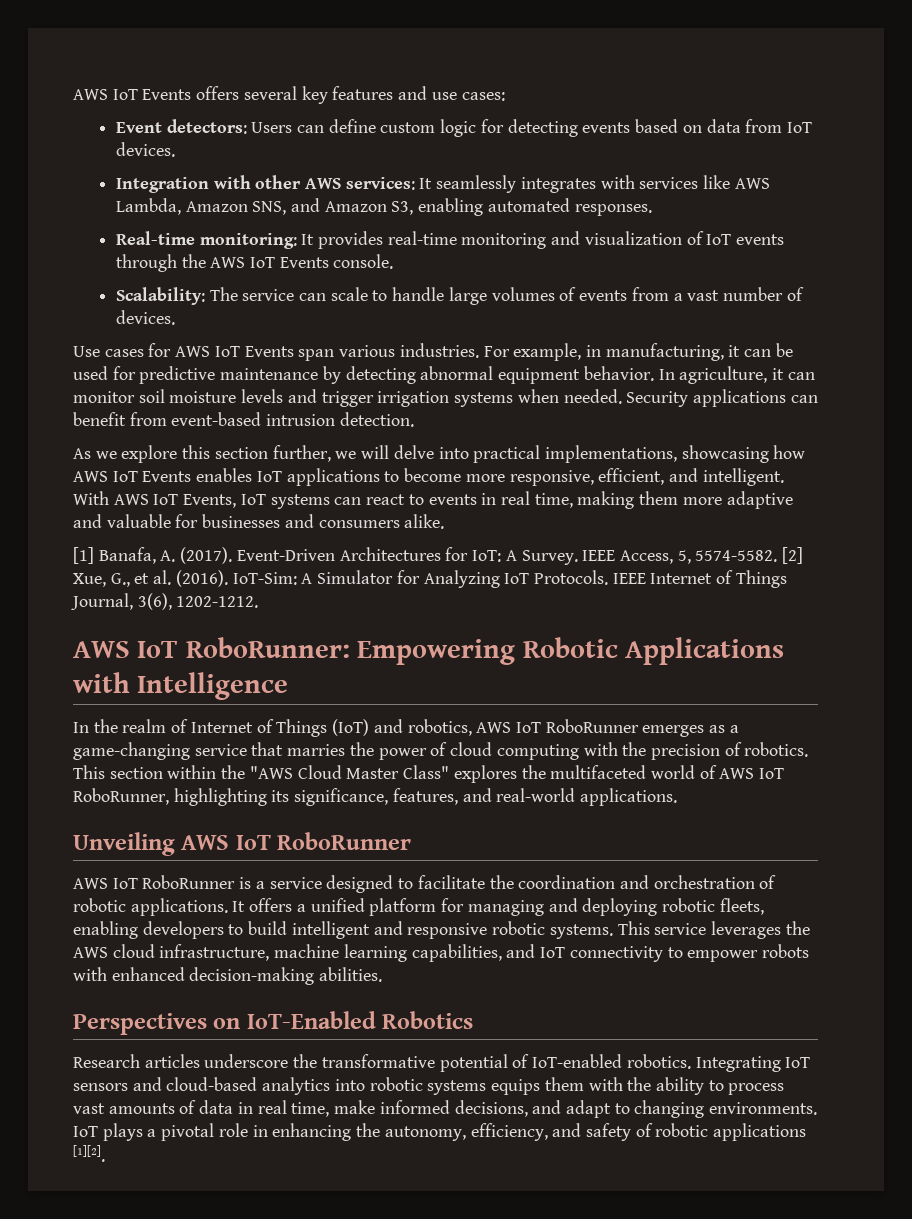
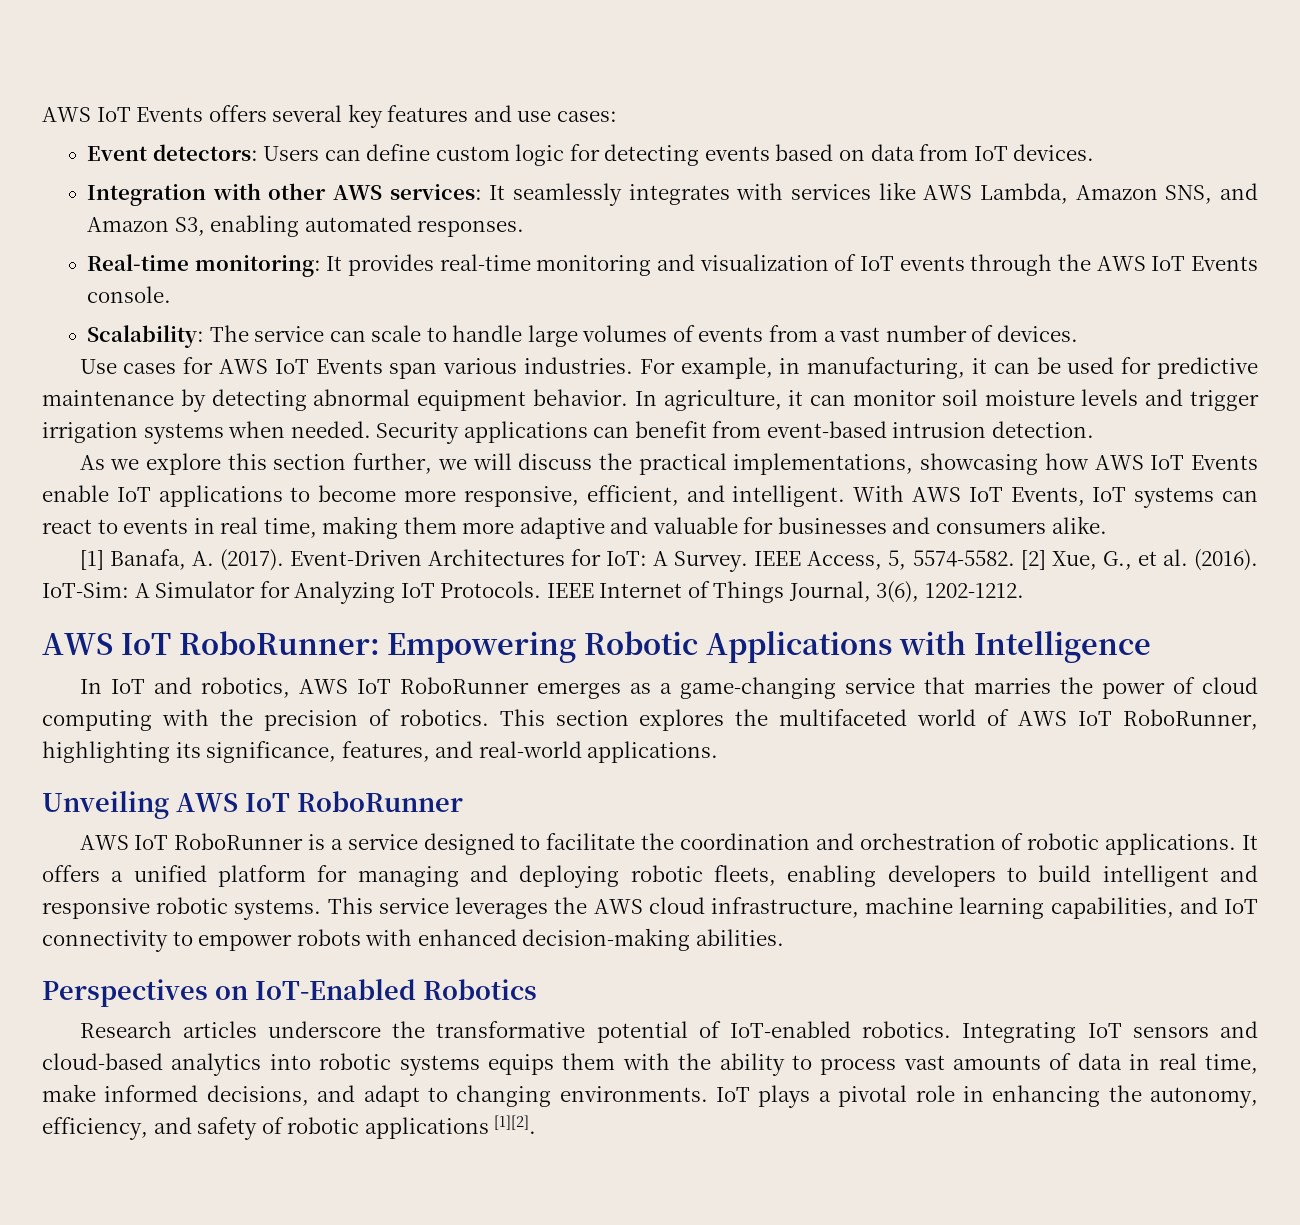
- As we explore this section further, we will delve into practical implementations, showcasing how AWS IoT Events enables IoT applications to become more responsive, efficient, and intelligent.
+ As we explore this section further, we will discuss the practical implementations, showcasing how AWS IoT Events enable IoT applications to become more responsive, efficient, and intelligent.
- In the realm of Internet of Things (IoT) and robotics, AWS IoT RoboRunner emerges as a game-changing service that marries the power of cloud computing with the precision of robotics.
+ In IoT and robotics, AWS IoT RoboRunner emerges as a game-changing service that marries the power of cloud computing with the precision of robotics.
- This section within the "AWS Cloud Master Class" explores the multifaceted world of AWS IoT RoboRunner, highlighting its significance, features, and real-world applications.
+ This section explores the multifaceted world of AWS IoT RoboRunner, highlighting its significance, features, and real-world applications.

